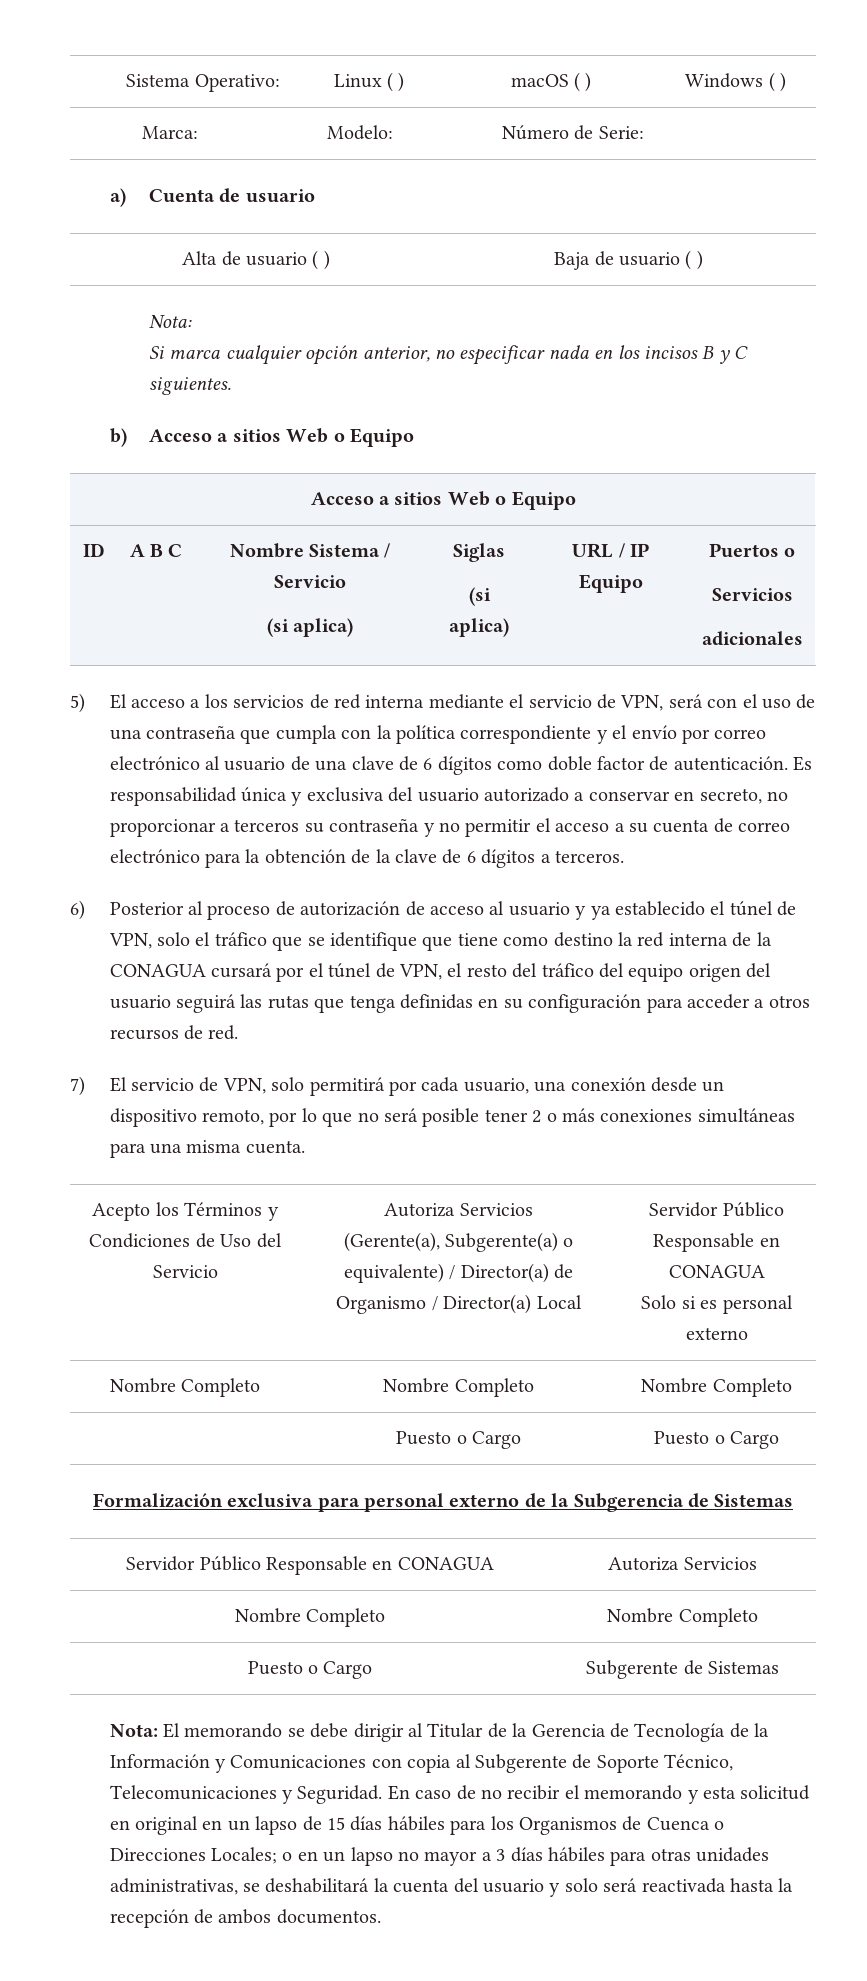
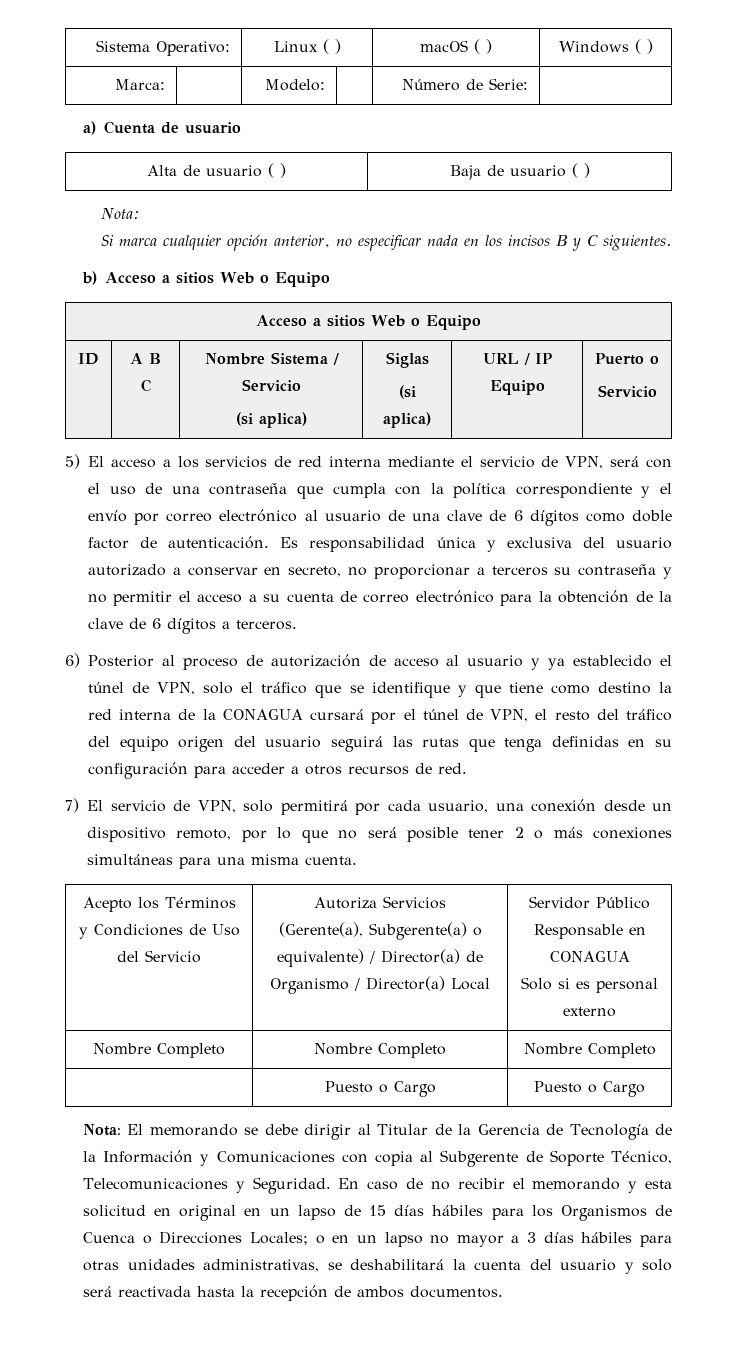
  ID | A B C | Nombre Sistema / Servicio
  (si aplica) | Siglas
- (si aplica) | URL / IP Equipo | Puertos o
- Servicios
- adicionales
+ (si aplica) | URL / IP Equipo | Puerto o
+ Servicio
- 6) Posterior al proceso de autorización de acceso al usuario y ya establecido el túnel de VPN, solo el tráfico que se identifique que tiene como destino la red interna de la CONAGUA cursará por el túnel de VPN, el resto del tráfico del equipo origen del usuario seguirá las rutas que tenga definidas en su configuración para acceder a otros recursos de red.
+ 6) Posterior al proceso de autorización de acceso al usuario y ya establecido el túnel de VPN, solo el tráfico que se identifique y que tiene como destino la red interna de la CONAGUA cursará por el túnel de VPN, el resto del tráfico del equipo origen del usuario seguirá las rutas que tenga definidas en su configuración para acceder a otros recursos de red.
- Formalización exclusiva para personal externo de la Subgerencia de Sistemas
- Servidor Público Responsable en CONAGUA | Autoriza Servicios
- Nombre Completo | Nombre Completo
- Puesto o Cargo | Subgerente de Sistemas

